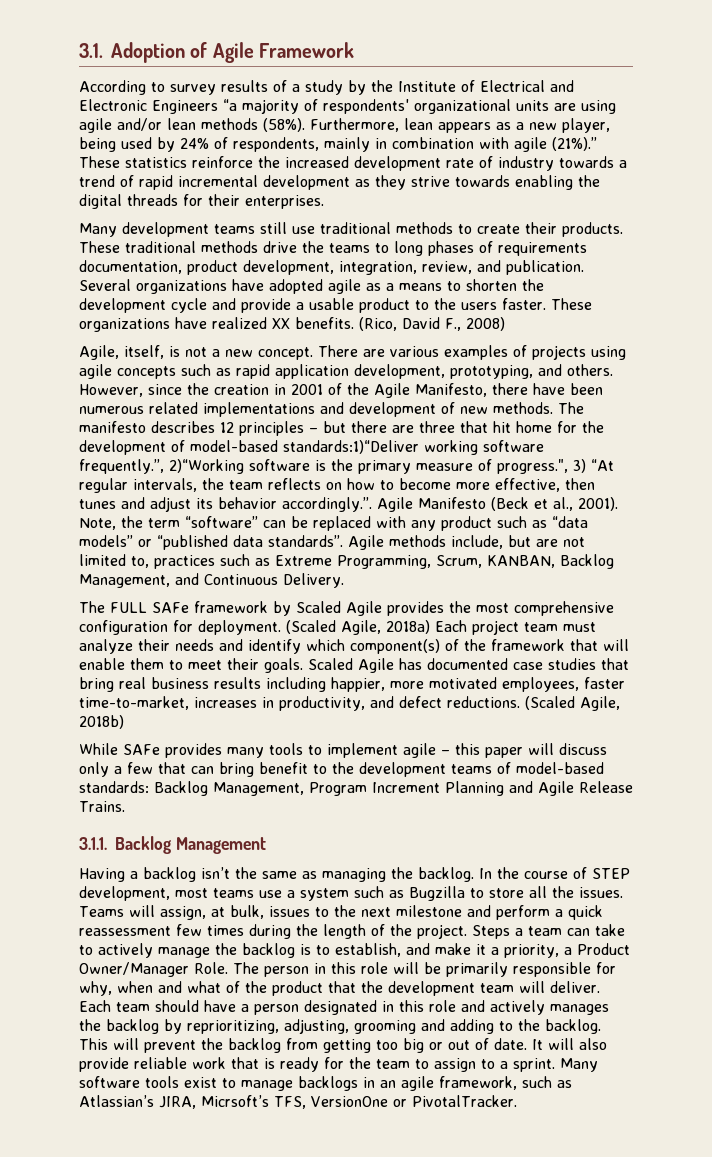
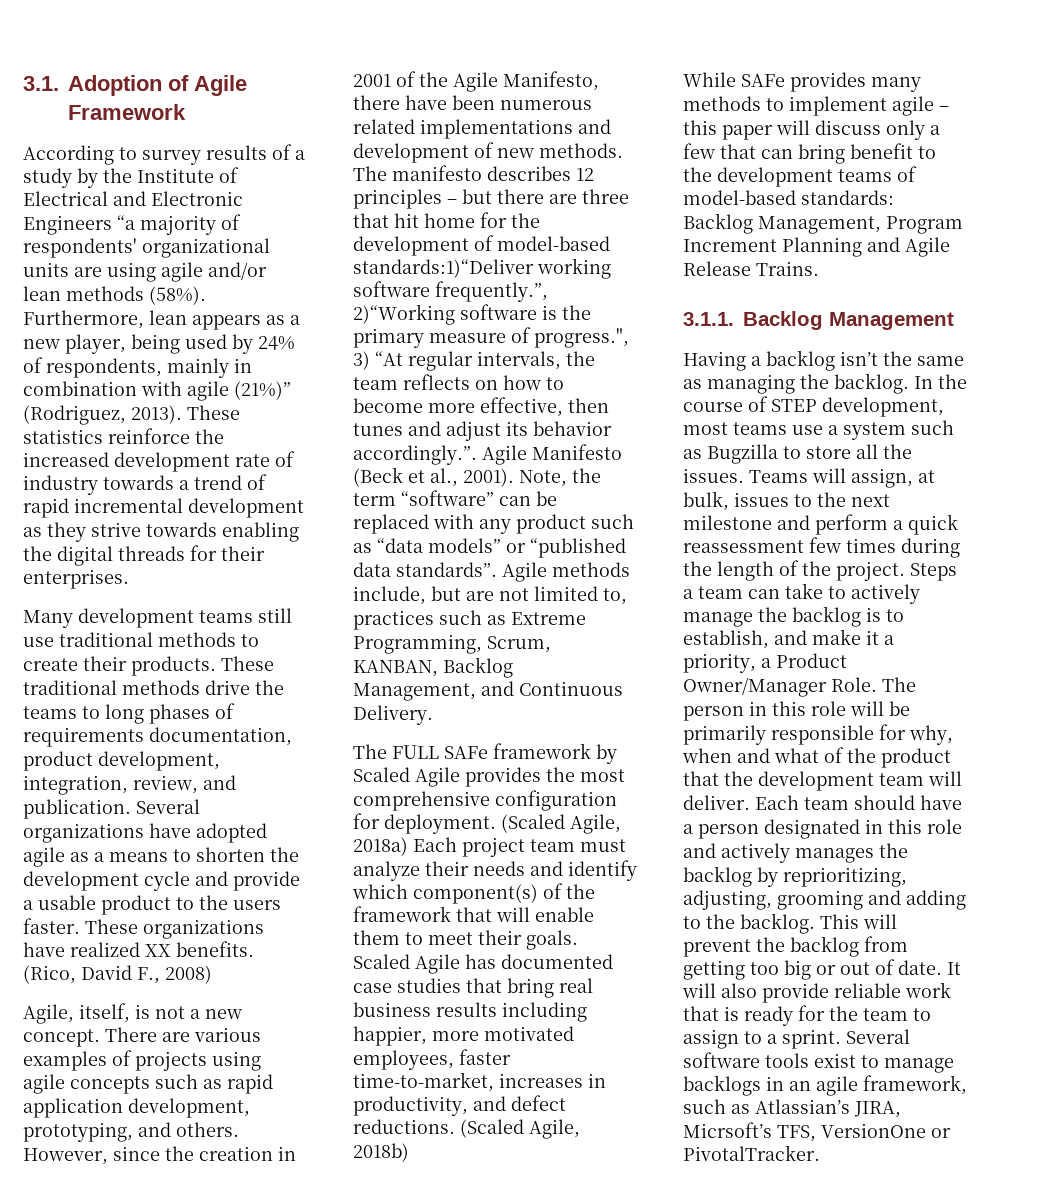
- Furthermore, lean appears as a new player, being used by 24% of respondents, mainly in combination with agile (21%).”
+ Furthermore, lean appears as a new player, being used by 24% of respondents, mainly in combination with agile (21%)” (Rodriguez, 2013).
- While SAFe provides many tools to implement agile – this paper will discuss only a few that can bring benefit to the development teams of model-based standards: Backlog Management, Program Increment Planning and Agile Release Trains.
+ While SAFe provides many methods to implement agile – this paper will discuss only a few that can bring benefit to the development teams of model-based standards: Backlog Management, Program Increment Planning and Agile Release Trains.
- Many software tools exist to manage backlogs in an agile framework, such as Atlassian’s JIRA, Micrsoft’s TFS, VersionOne or PivotalTracker.
+ Several software tools exist to manage backlogs in an agile framework, such as Atlassian’s JIRA, Micrsoft’s TFS, VersionOne or PivotalTracker.

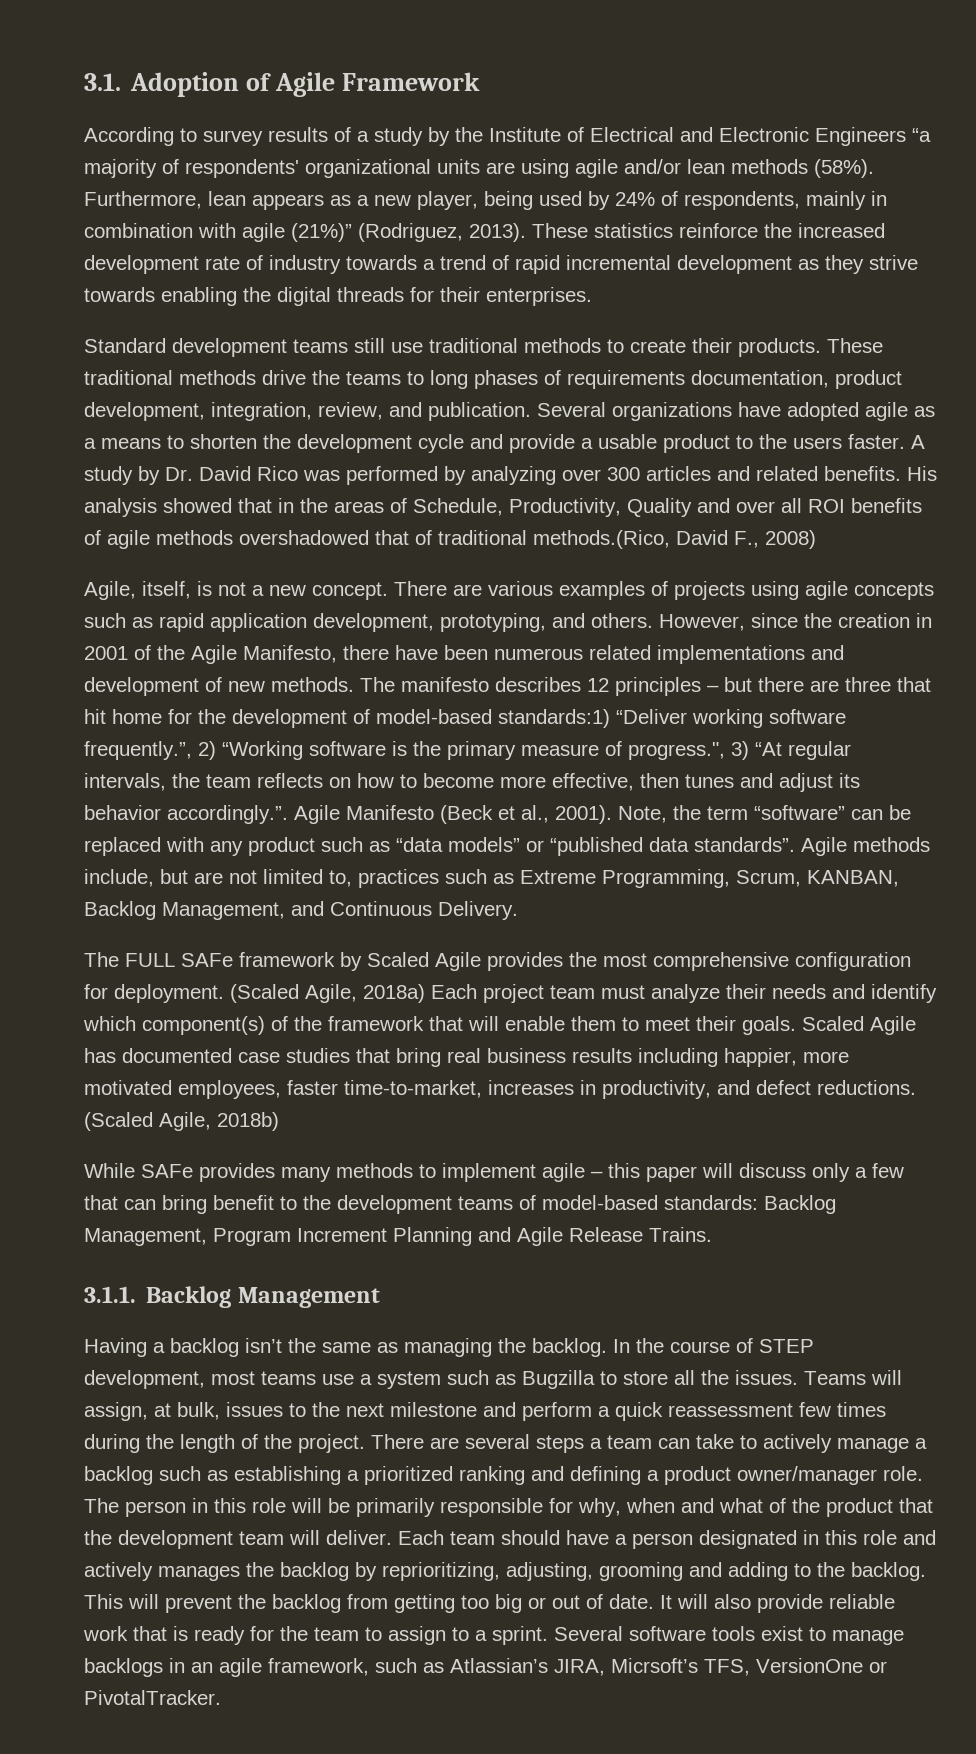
- Many development teams still use traditional methods to create their products.
+ Standard development teams still use traditional methods to create their products.
- These organizations have realized XX benefits. (Rico, David F., 2008)
+ A study by Dr. David Rico was performed by analyzing over 300 articles and related benefits. His analysis showed that in the areas of Schedule, Productivity, Quality and over all ROI benefits of agile methods overshadowed that of traditional methods.(Rico, David F., 2008)
- The manifesto describes 12 principles – but there are three that hit home for the development of model-based standards:1)“Deliver working software frequently.”, 2)“Working software is the primary measure of progress.", 3) “At regular intervals, the team reflects on how to become more effective, then tunes and adjust its behavior accordingly.”. Agile Manifesto (Beck et al., 2001).
+ The manifesto describes 12 principles – but there are three that hit home for the development of model-based standards:1) “Deliver working software frequently.”, 2) “Working software is the primary measure of progress.", 3) “At regular intervals, the team reflects on how to become more effective, then tunes and adjust its behavior accordingly.”. Agile Manifesto (Beck et al., 2001).
- Steps a team can take to actively manage the backlog is to establish, and make it a priority, a Product Owner/Manager Role.
+ There are several steps a team can take to actively manage a backlog such as establishing a prioritized ranking and defining a product owner/manager role.

